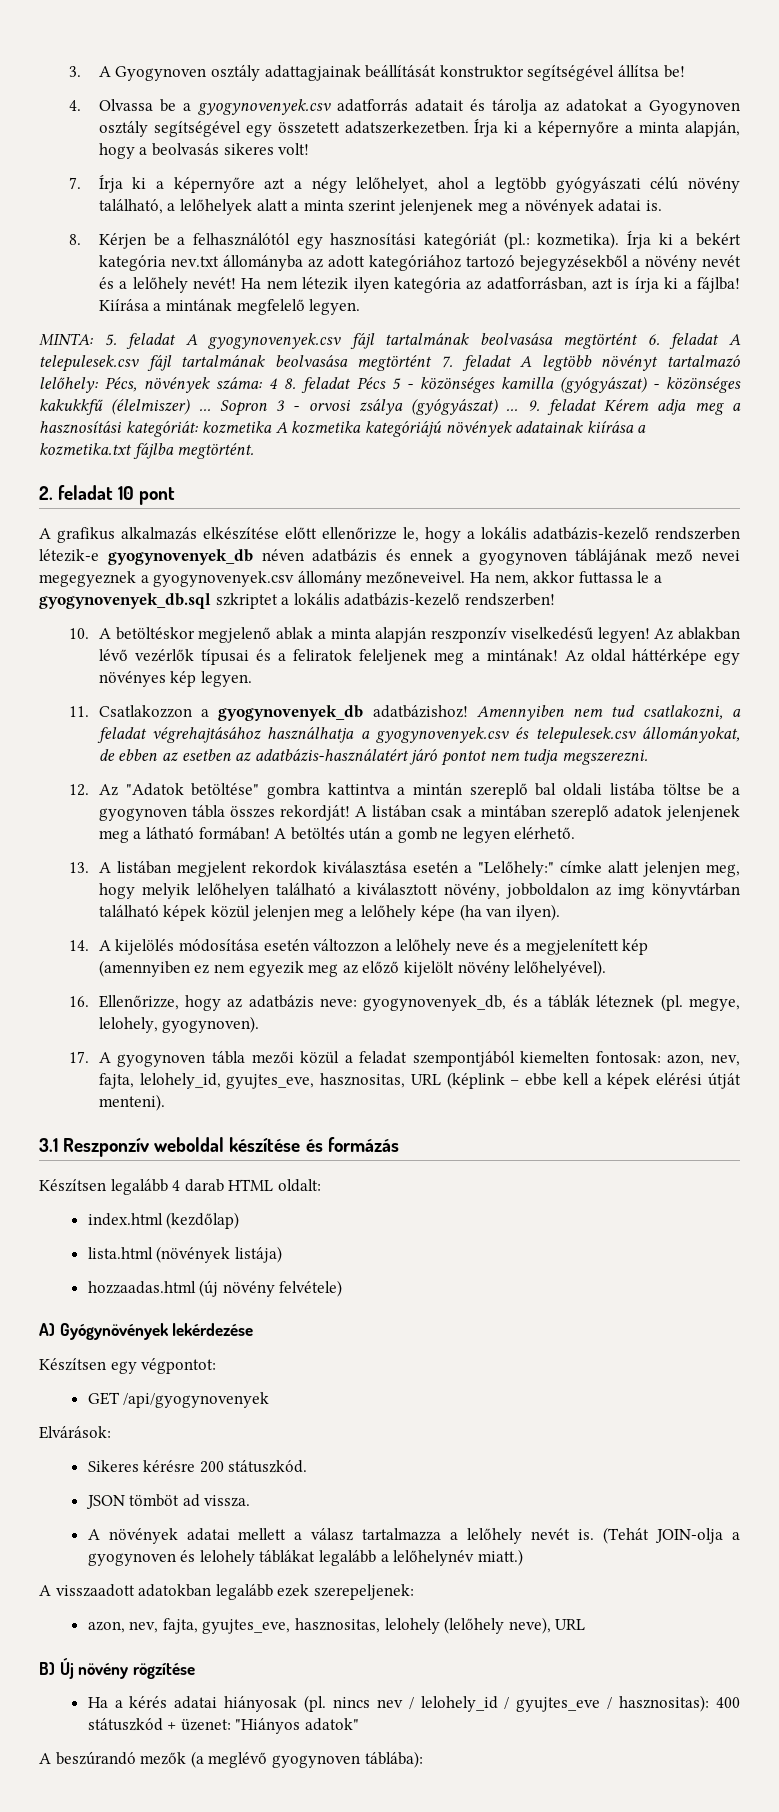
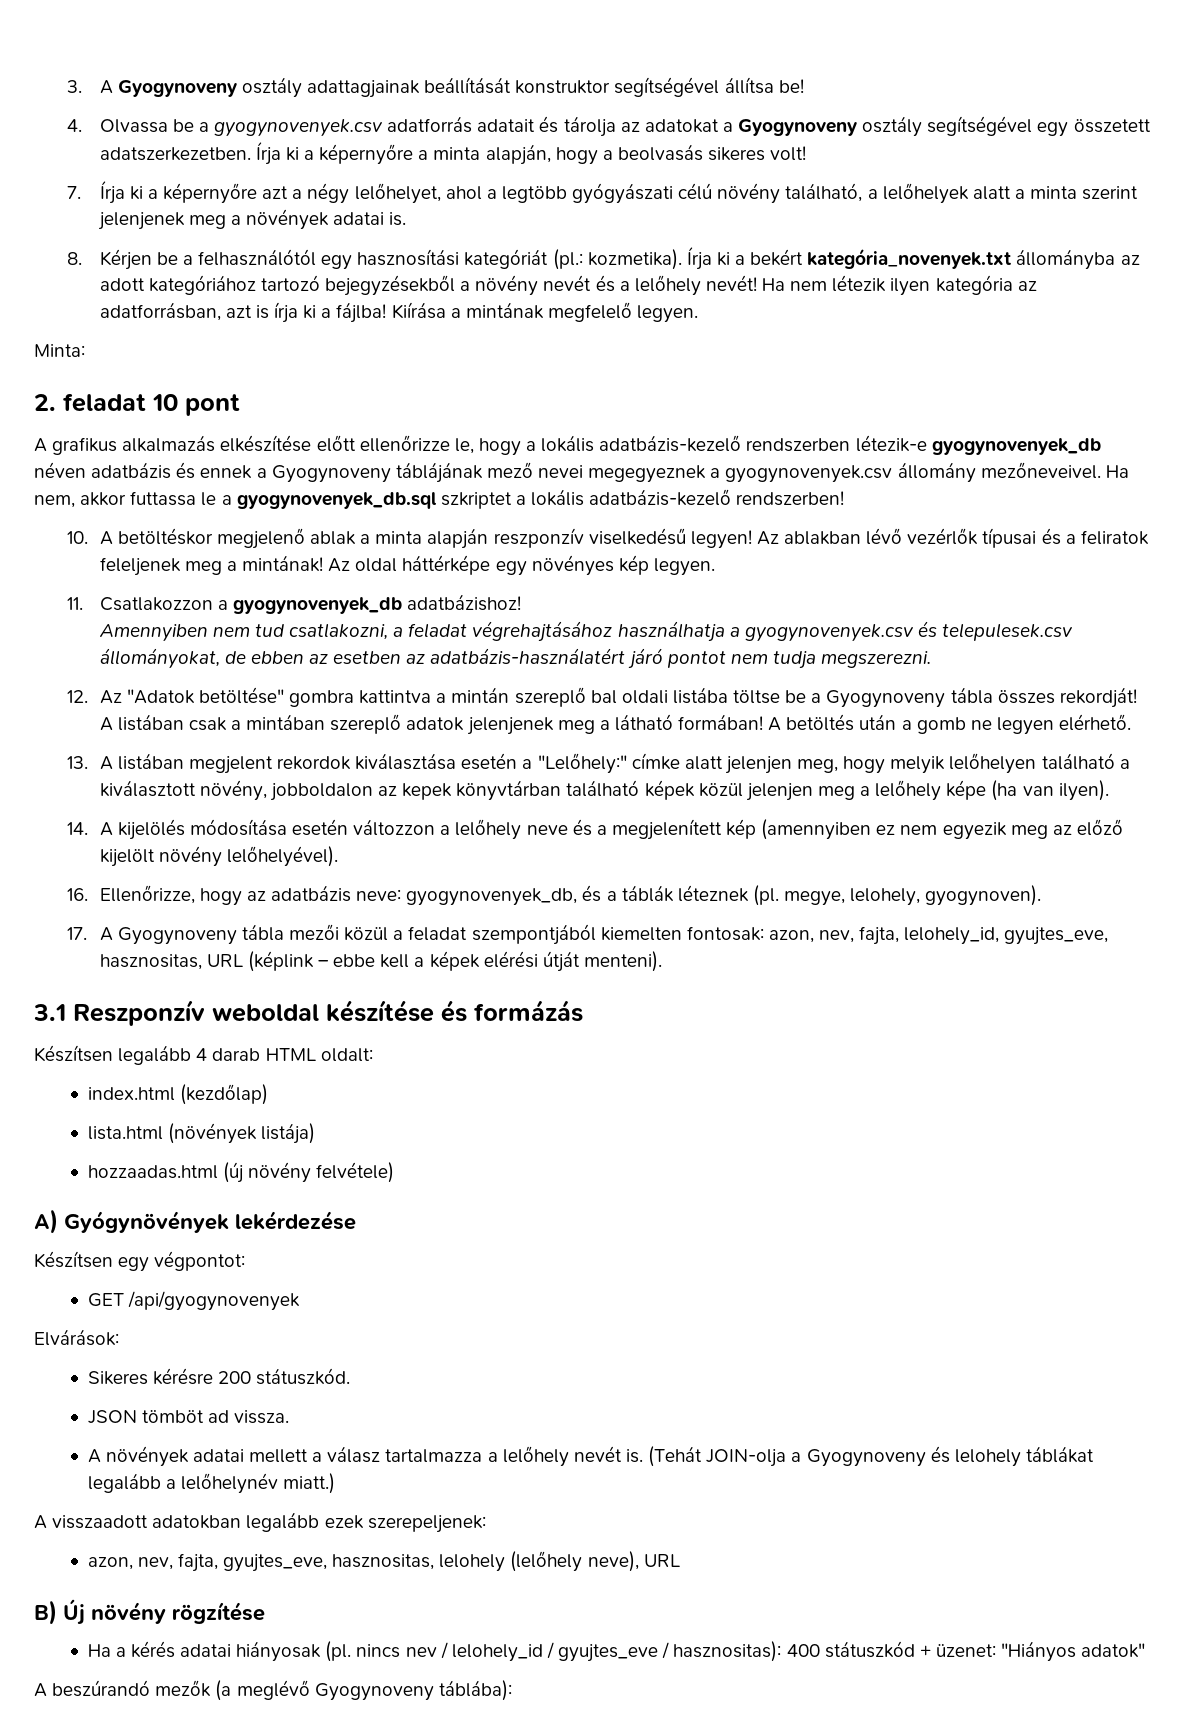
- 3. A Gyogynoven osztály adattagjainak beállítását konstruktor segítségével állítsa be!
+ 3. A Gyogynoveny osztály adattagjainak beállítását konstruktor segítségével állítsa be!
- 4. Olvassa be a gyogynovenyek.csv adatforrás adatait és tárolja az adatokat a Gyogynoven osztály segítségével egy összetett adatszerkezetben.
+ 4. Olvassa be a gyogynovenyek.csv adatforrás adatait és tárolja az adatokat a Gyogynoveny osztály segítségével egy összetett adatszerkezetben.
- Írja ki a bekért kategória nev.txt állományba az adott kategóriához tartozó bejegyzésekből a növény nevét és a lelőhely nevét!
+ Írja ki a bekért kategória_novenyek.txt állományba az adott kategóriához tartozó bejegyzésekből a növény nevét és a lelőhely nevét!
- MINTA: 5. feladat A gyogynovenyek.csv fájl tartalmának beolvasása megtörtént 6. feladat A telepulesek.csv fájl tartalmának beolvasása megtörtént 7. feladat A legtöbb növényt tartalmazó lelőhely: Pécs, növények száma: 4 8. feladat Pécs 5 - közönséges kamilla (gyógyászat) - közönséges kakukkfű (élelmiszer) ... Sopron 3 - orvosi zsálya (gyógyászat) ... 9. feladat Kérem adja meg a hasznosítási kategóriát: kozmetika A kozmetika kategóriájú növények adatainak kiírása a kozmetika.txt fájlba megtörtént.
+ Minta:
- A grafikus alkalmazás elkészítése előtt ellenőrizze le, hogy a lokális adatbázis-kezelő rendszerben létezik-e gyogynovenyek_db néven adatbázis és ennek a gyogynoven táblájának mező nevei megegyeznek a gyogynovenyek.csv állomány mezőneveivel.
+ A grafikus alkalmazás elkészítése előtt ellenőrizze le, hogy a lokális adatbázis-kezelő rendszerben létezik-e gyogynovenyek_db néven adatbázis és ennek a Gyogynoveny táblájának mező nevei megegyeznek a gyogynovenyek.csv állomány mezőneveivel.
- 11. Csatlakozzon a gyogynovenyek_db adatbázishoz! Amennyiben nem tud csatlakozni, a feladat végrehajtásához használhatja a gyogynovenyek.csv és telepulesek.csv állományokat, de ebben az esetben az adatbázis-használatért járó pontot nem tudja megszerezni.
+ 11. Csatlakozzon a gyogynovenyek_db adatbázishoz!
+ Amennyiben nem tud csatlakozni, a feladat végrehajtásához használhatja a gyogynovenyek.csv és telepulesek.csv állományokat, de ebben az esetben az adatbázis-használatért járó pontot nem tudja megszerezni.
- 12. Az "Adatok betöltése" gombra kattintva a mintán szereplő bal oldali listába töltse be a gyogynoven tábla összes rekordját!
+ 12. Az "Adatok betöltése" gombra kattintva a mintán szereplő bal oldali listába töltse be a Gyogynoveny tábla összes rekordját!
- 13. A listában megjelent rekordok kiválasztása esetén a "Lelőhely:" címke alatt jelenjen meg, hogy melyik lelőhelyen található a kiválasztott növény, jobboldalon az img könyvtárban található képek közül jelenjen meg a lelőhely képe (ha van ilyen).
+ 13. A listában megjelent rekordok kiválasztása esetén a "Lelőhely:" címke alatt jelenjen meg, hogy melyik lelőhelyen található a kiválasztott növény, jobboldalon az kepek könyvtárban található képek közül jelenjen meg a lelőhely képe (ha van ilyen).
- 17. A gyogynoven tábla mezői közül a feladat szempontjából kiemelten fontosak: azon, nev, fajta, lelohely_id, gyujtes_eve, hasznositas, URL (képlink – ebbe kell a képek elérési útját menteni).
+ 17. A Gyogynoveny tábla mezői közül a feladat szempontjából kiemelten fontosak: azon, nev, fajta, lelohely_id, gyujtes_eve, hasznositas, URL (képlink – ebbe kell a képek elérési útját menteni).
- (Tehát JOIN-olja a gyogynoven és lelohely táblákat legalább a lelőhelynév miatt.)
+ (Tehát JOIN-olja a Gyogynoveny és lelohely táblákat legalább a lelőhelynév miatt.)
- A beszúrandó mezők (a meglévő gyogynoven táblába):
+ A beszúrandó mezők (a meglévő Gyogynoveny táblába):

